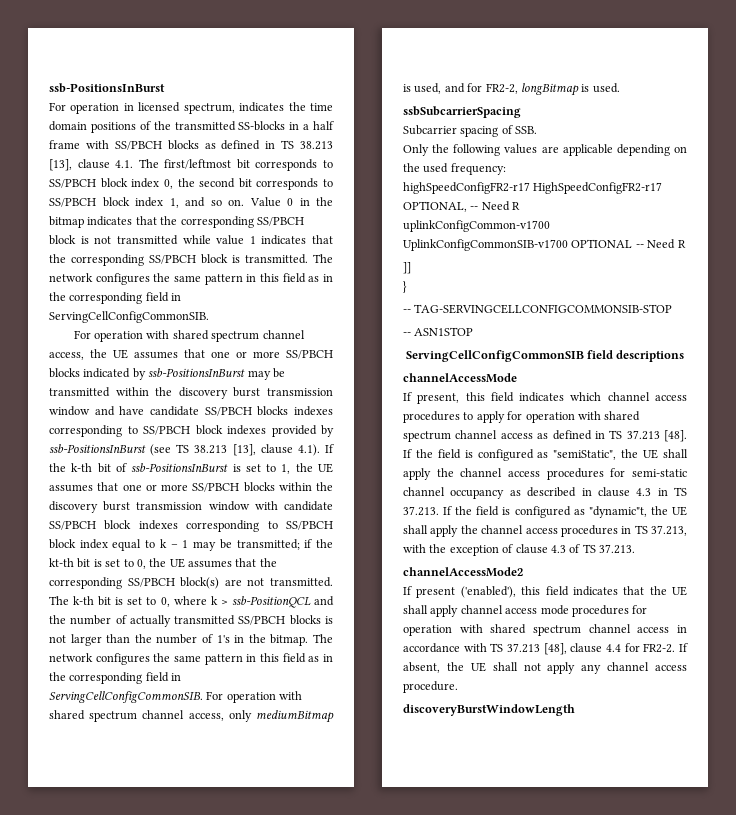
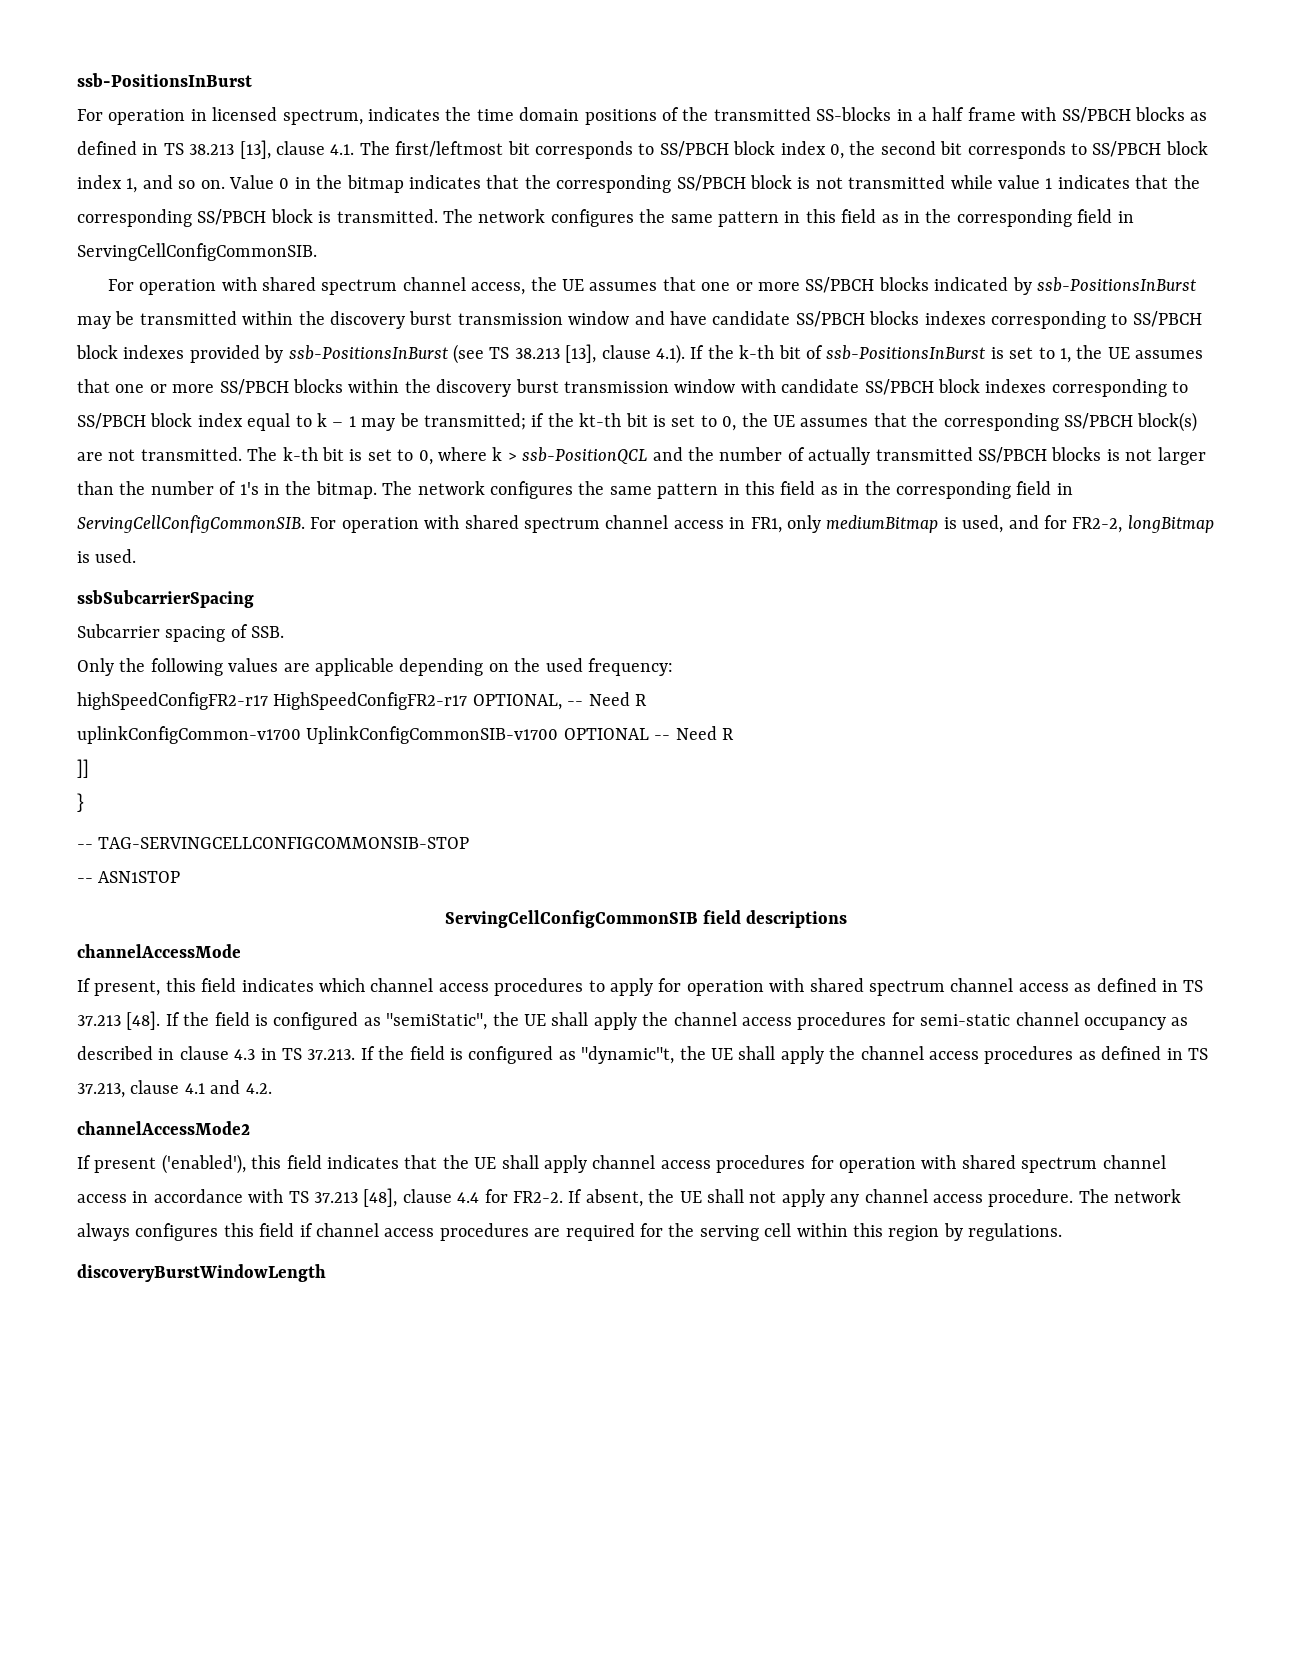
- For operation with shared spectrum channel access, only mediumBitmap is used, and for FR2-2, longBitmap is used.
+ For operation with shared spectrum channel access in FR1, only mediumBitmap is used, and for FR2-2, longBitmap is used.
- If the field is configured as "semiStatic", the UE shall apply the channel access procedures for semi-static channel occupancy as described in clause 4.3 in TS 37.213. If the field is configured as "dynamic"t, the UE shall apply the channel access procedures in TS 37.213, with the exception of clause 4.3 of TS 37.213.
+ If the field is configured as "semiStatic", the UE shall apply the channel access procedures for semi-static channel occupancy as described in clause 4.3 in TS 37.213. If the field is configured as "dynamic"t, the UE shall apply the channel access procedures as defined in TS 37.213, clause 4.1 and 4.2.
- If present ('enabled'), this field indicates that the UE shall apply channel access mode procedures for operation with shared spectrum channel access in accordance with TS 37.213 [48], clause 4.4 for FR2-2.
+ If present ('enabled'), this field indicates that the UE shall apply channel access procedures for operation with shared spectrum channel access in accordance with TS 37.213 [48], clause 4.4 for FR2-2.
+ The network always configures this field if channel access procedures are required for the serving cell within this region by regulations.

